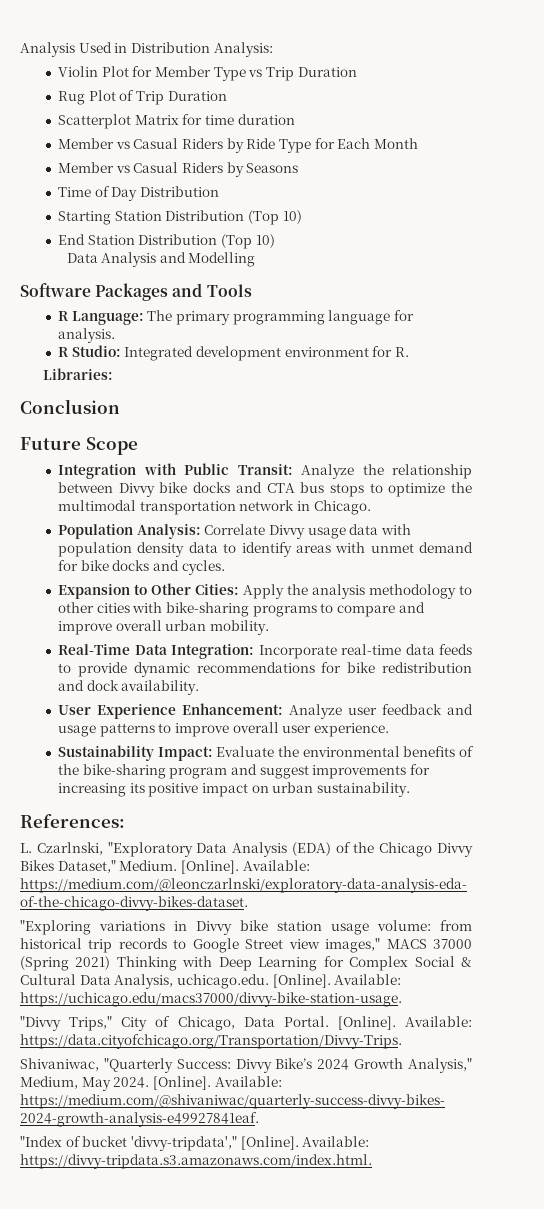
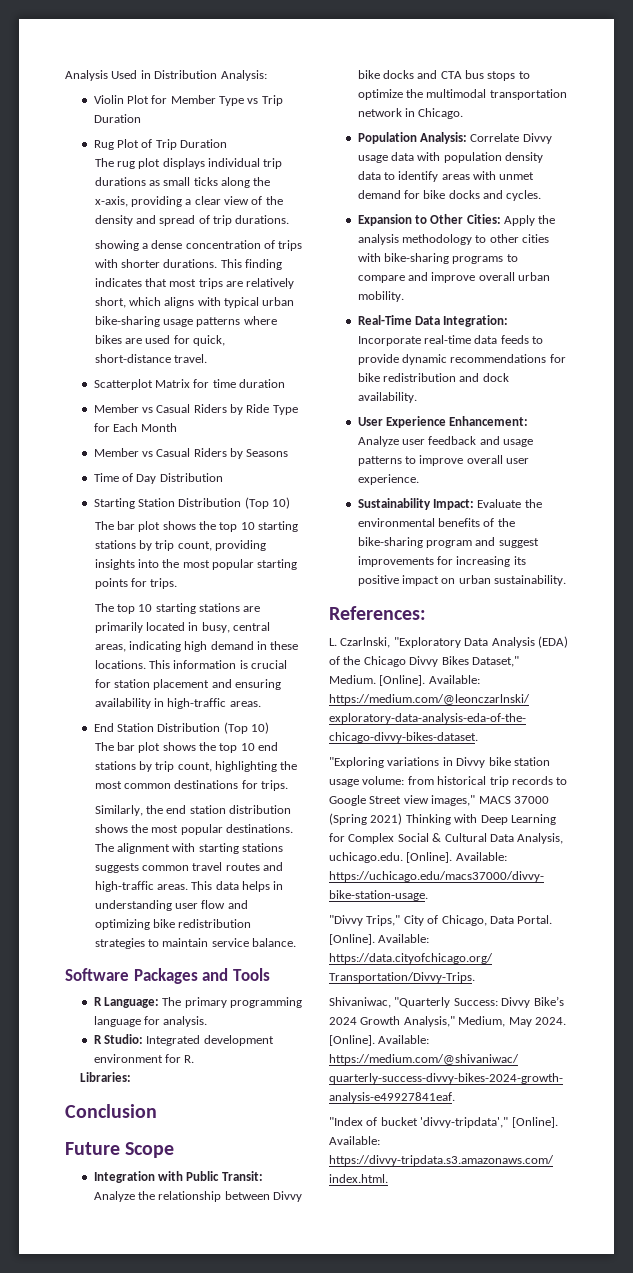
+ The rug plot displays individual trip durations as small ticks along the x-axis, providing a clear view of the density and spread of trip durations.
+ showing a dense concentration of trips with shorter durations. This finding indicates that most trips are relatively short, which aligns with typical urban bike-sharing usage patterns where bikes are used for quick, short-distance travel.
+ The bar plot shows the top 10 starting stations by trip count, providing insights into the most popular starting points for trips.
+ The top 10 starting stations are primarily located in busy, central areas, indicating high demand in these locations. This information is crucial for station placement and ensuring availability in high-traffic areas.
- Data Analysis and Modelling
+ The bar plot shows the top 10 end stations by trip count, highlighting the most common destinations for trips.
+ Similarly, the end station distribution shows the most popular destinations. The alignment with starting stations suggests common travel routes and high-traffic areas. This data helps in understanding user flow and optimizing bike redistribution strategies to maintain service balance.

